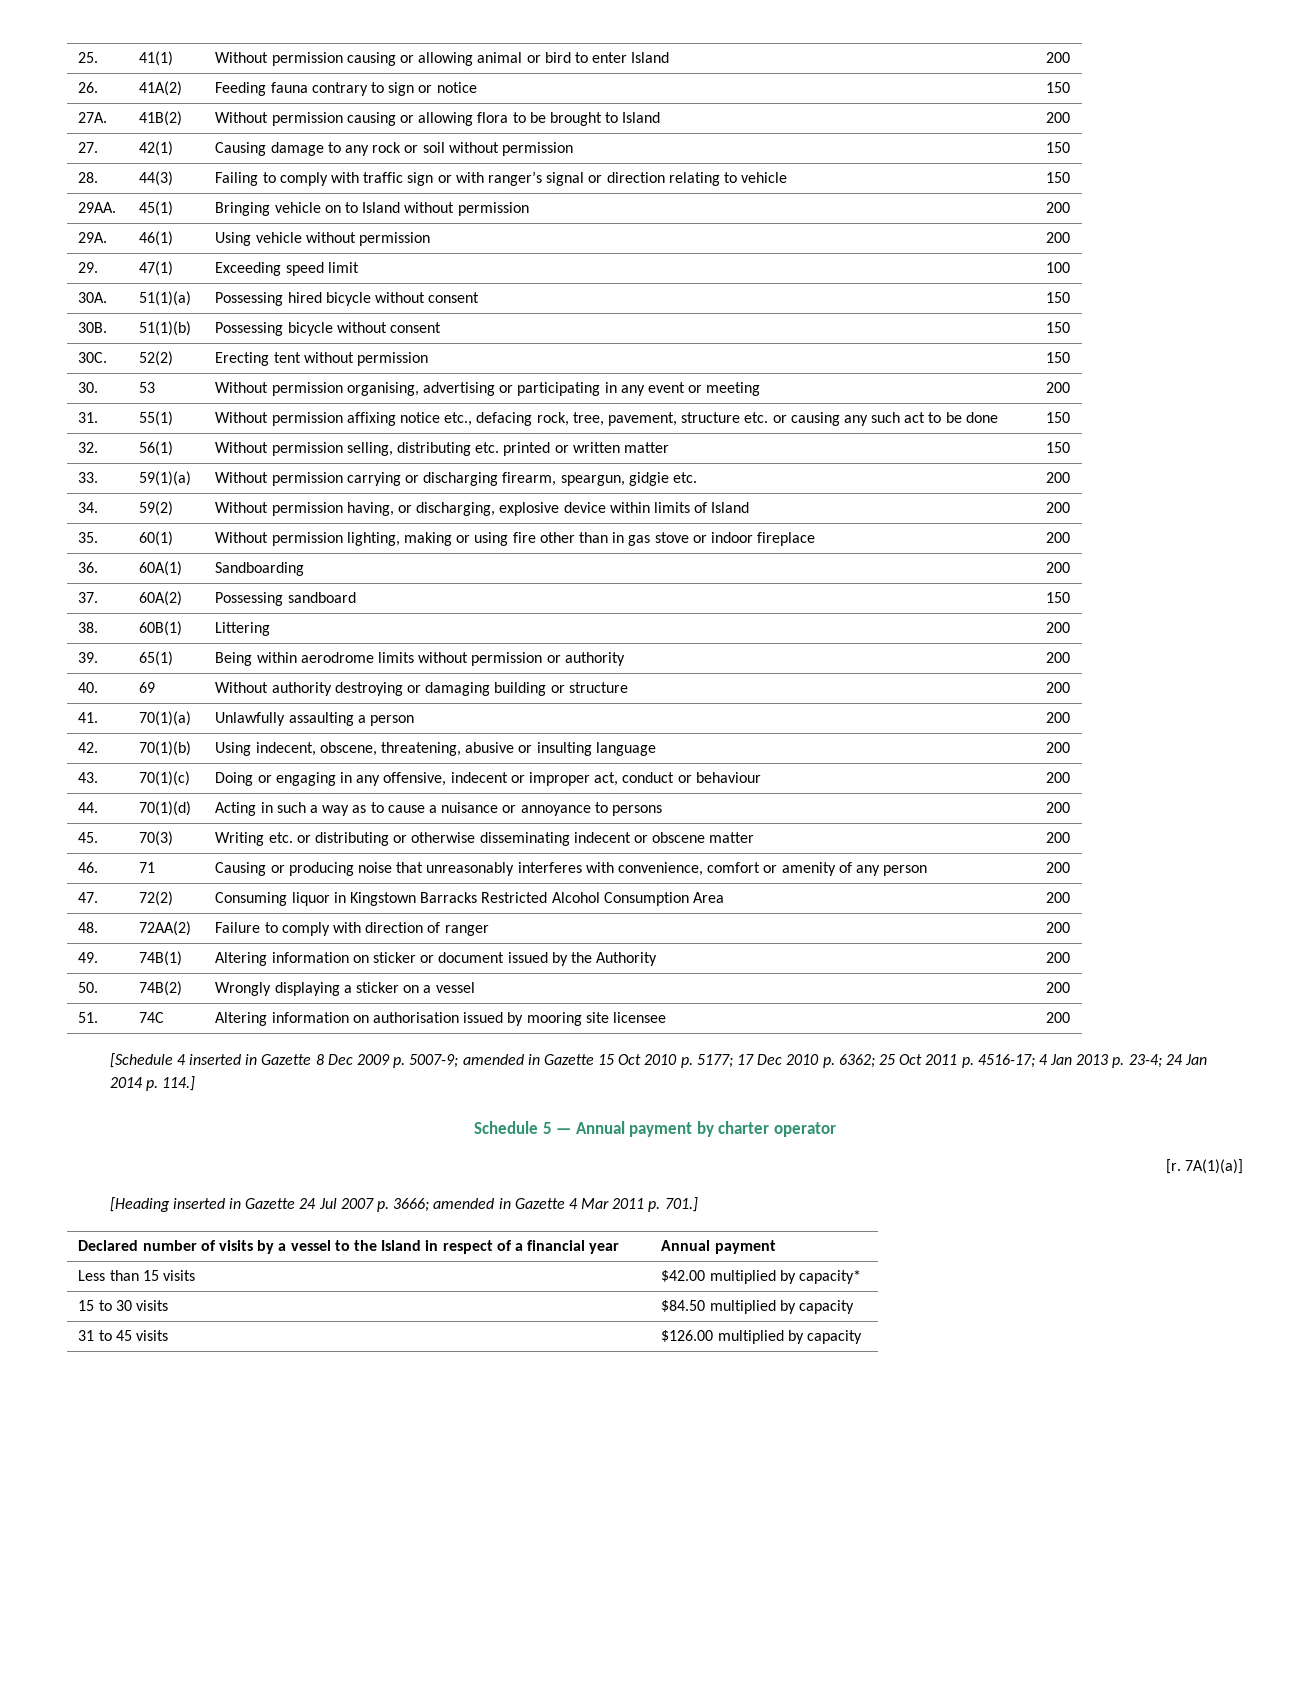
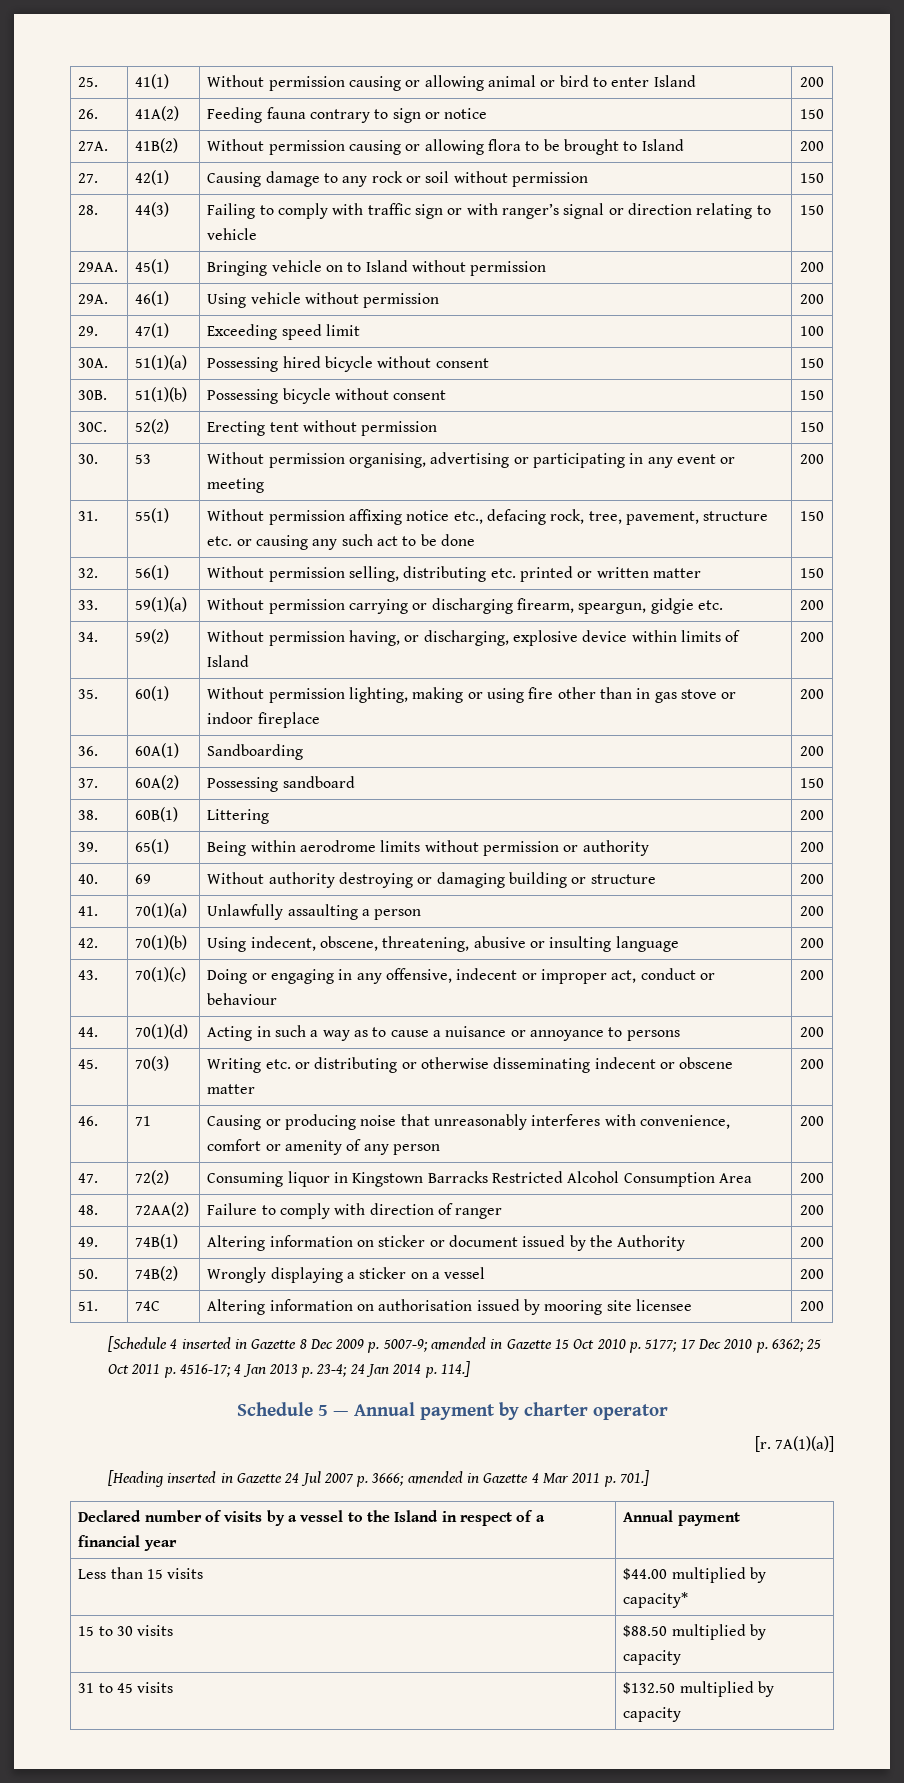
- Less than 15 visits | $42.00 multiplied by capacity*
+ Less than 15 visits | $44.00 multiplied by capacity*
- 15 to 30 visits | $84.50 multiplied by capacity
+ 15 to 30 visits | $88.50 multiplied by capacity
- 31 to 45 visits | $126.00 multiplied by capacity
+ 31 to 45 visits | $132.50 multiplied by capacity

